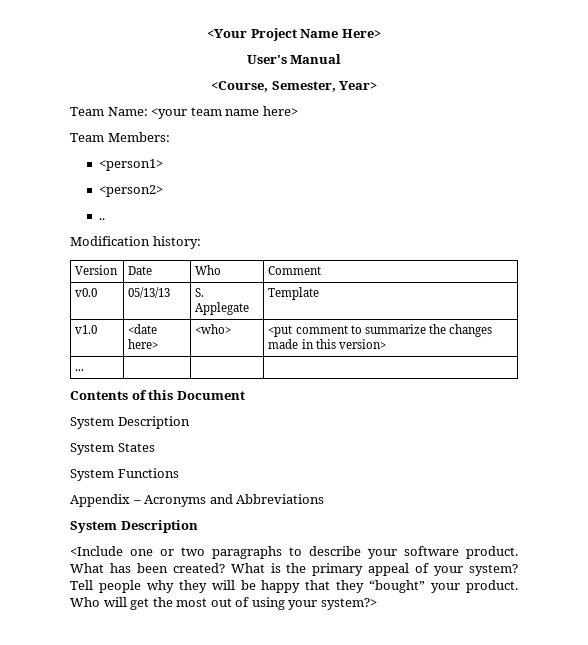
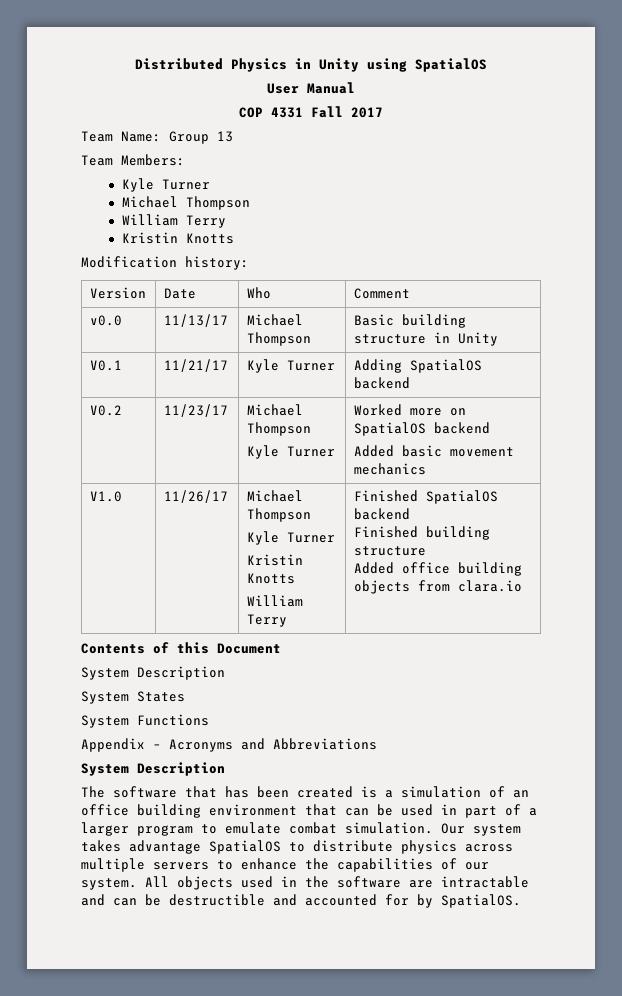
- <Your Project Name Here>
- User's Manual
- <Course, Semester, Year>
- Team Name: <your team name here>
+ Distributed Physics in Unity using SpatialOS
+ User Manual
+ COP 4331 Fall 2017
+ Team Name: Group 13
  Team Members:
- <person1>
- <person2>
- ..
+ Kyle Turner
+ Michael Thompson
+ William Terry
+ Kristin Knotts
- v0.0 | 05/13/13 | S. Applegate | Template
- v1.0 | <date here> | <who> | <put comment to summarize the changes made in this version>
- ... | | |
+ v0.0 | 11/13/17 | Michael Thompson | Basic building structure in Unity
+ V0.1 | 11/21/17 | Kyle Turner | Adding SpatialOS backend
+ V0.2 | 11/23/17 | Michael Thompson
+ Kyle Turner | Worked more on SpatialOS backend
+ Added basic movement mechanics
+ V1.0 | 11/26/17 | Michael Thompson
+ Kyle Turner
+ Kristin Knotts
+ William Terry | Finished SpatialOS backend
+ Finished building structure
+ Added office building objects from clara.io
- <Include one or two paragraphs to describe your software product. What has been created? What is the primary appeal of your system? Tell people why they will be happy that they “bought” your product. Who will get the most out of using your system?>
+ The software that has been created is a simulation of an office building environment that can be used in part of a larger program to emulate combat simulation. Our system takes advantage SpatialOS to distribute physics across multiple servers to enhance the capabilities of our system. All objects used in the software are intractable and can be destructible and accounted for by SpatialOS.

